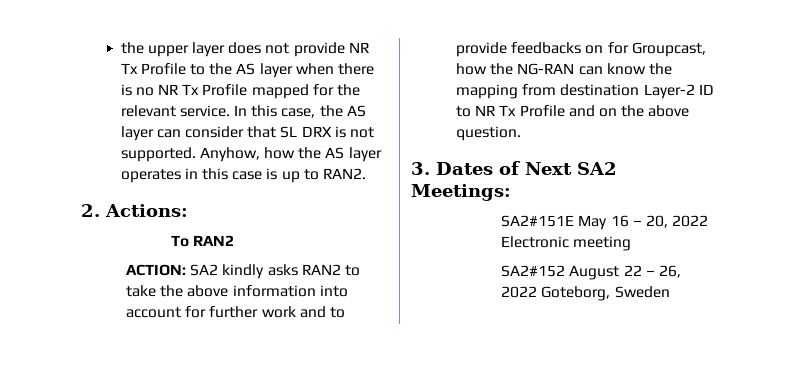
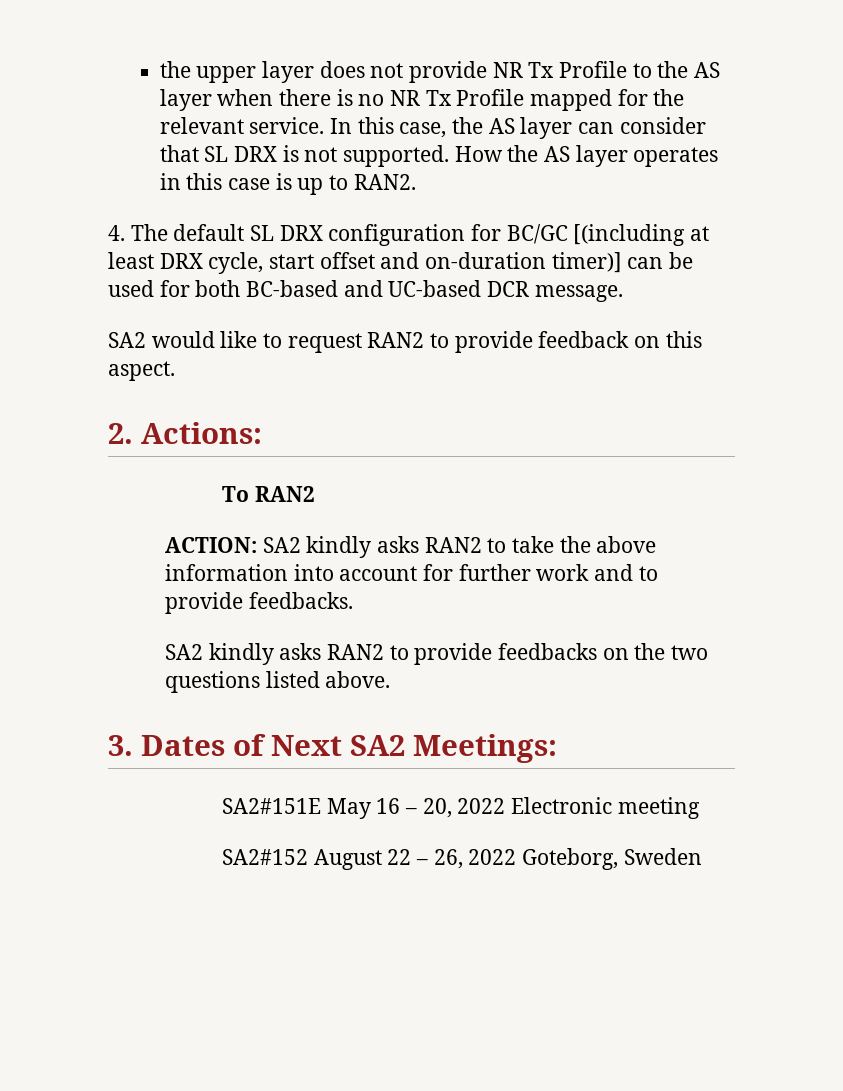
- Anyhow, how the AS layer operates in this case is up to RAN2.
+ How the AS layer operates in this case is up to RAN2.
+ 4. The default SL DRX configuration for BC/GC [(including at least DRX cycle, start offset and on-duration timer)] can be used for both BC-based and UC-based DCR message.
+ SA2 would like to request RAN2 to provide feedback on this aspect.
- ACTION: SA2 kindly asks RAN2 to take the above information into account for further work and to provide feedbacks on for Groupcast, how the NG-RAN can know the mapping from destination Layer-2 ID to NR Tx Profile and on the above question.
+ ACTION: SA2 kindly asks RAN2 to take the above information into account for further work and to provide feedbacks.
+ SA2 kindly asks RAN2 to provide feedbacks on the two questions listed above.

